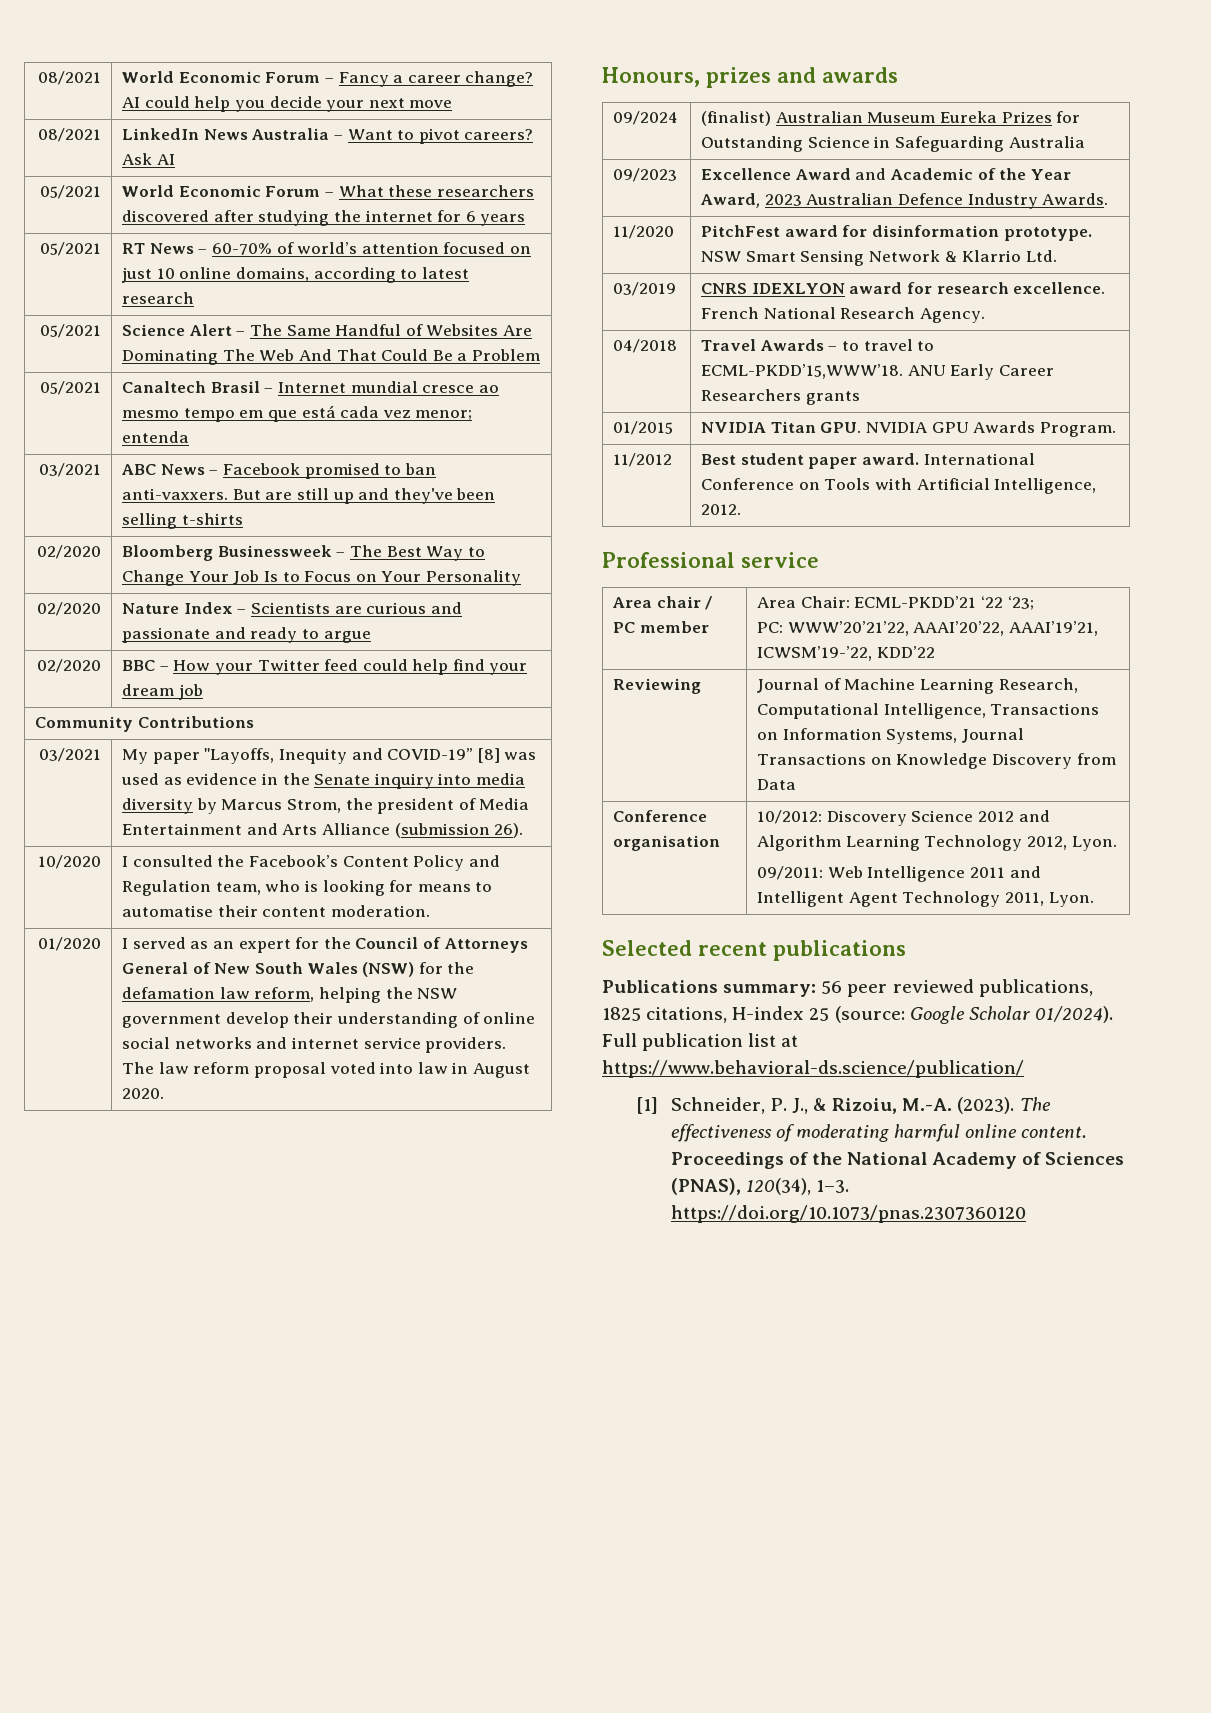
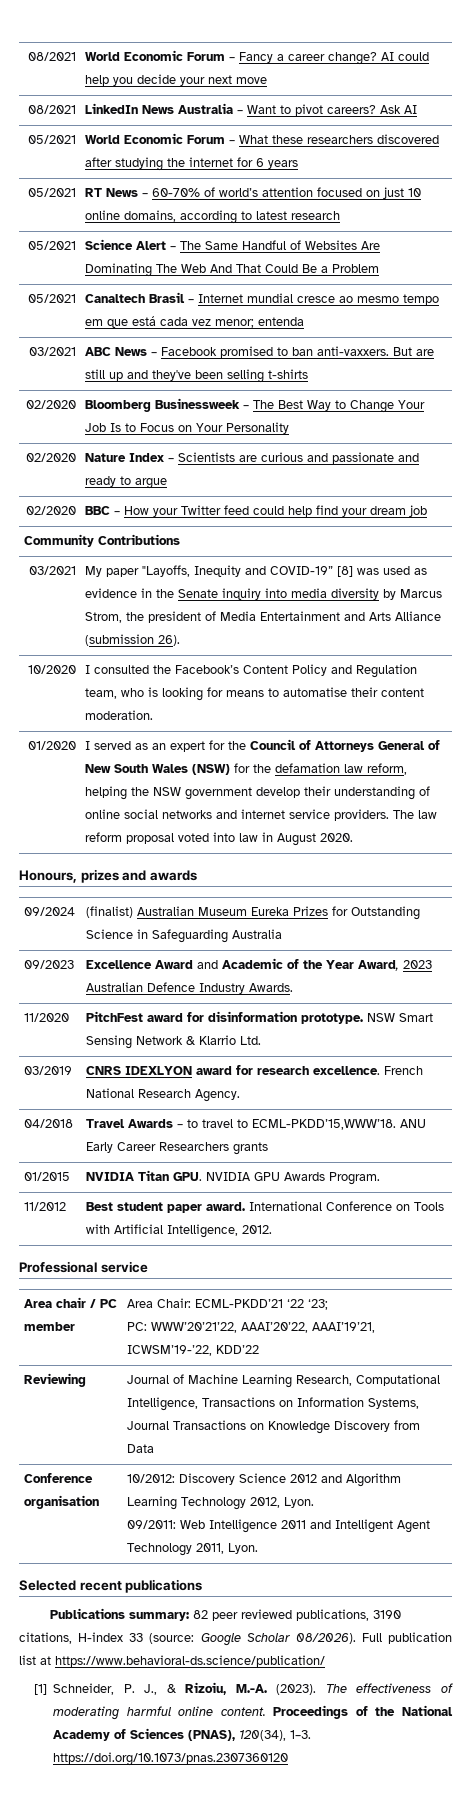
- Publications summary: 56 peer reviewed publications, 1825 citations, H-index 25 (source: Google Scholar 01/2024).
+ Publications summary: 82 peer reviewed publications, 3190 citations, H-index 33 (source: Google Scholar 08/2026).

